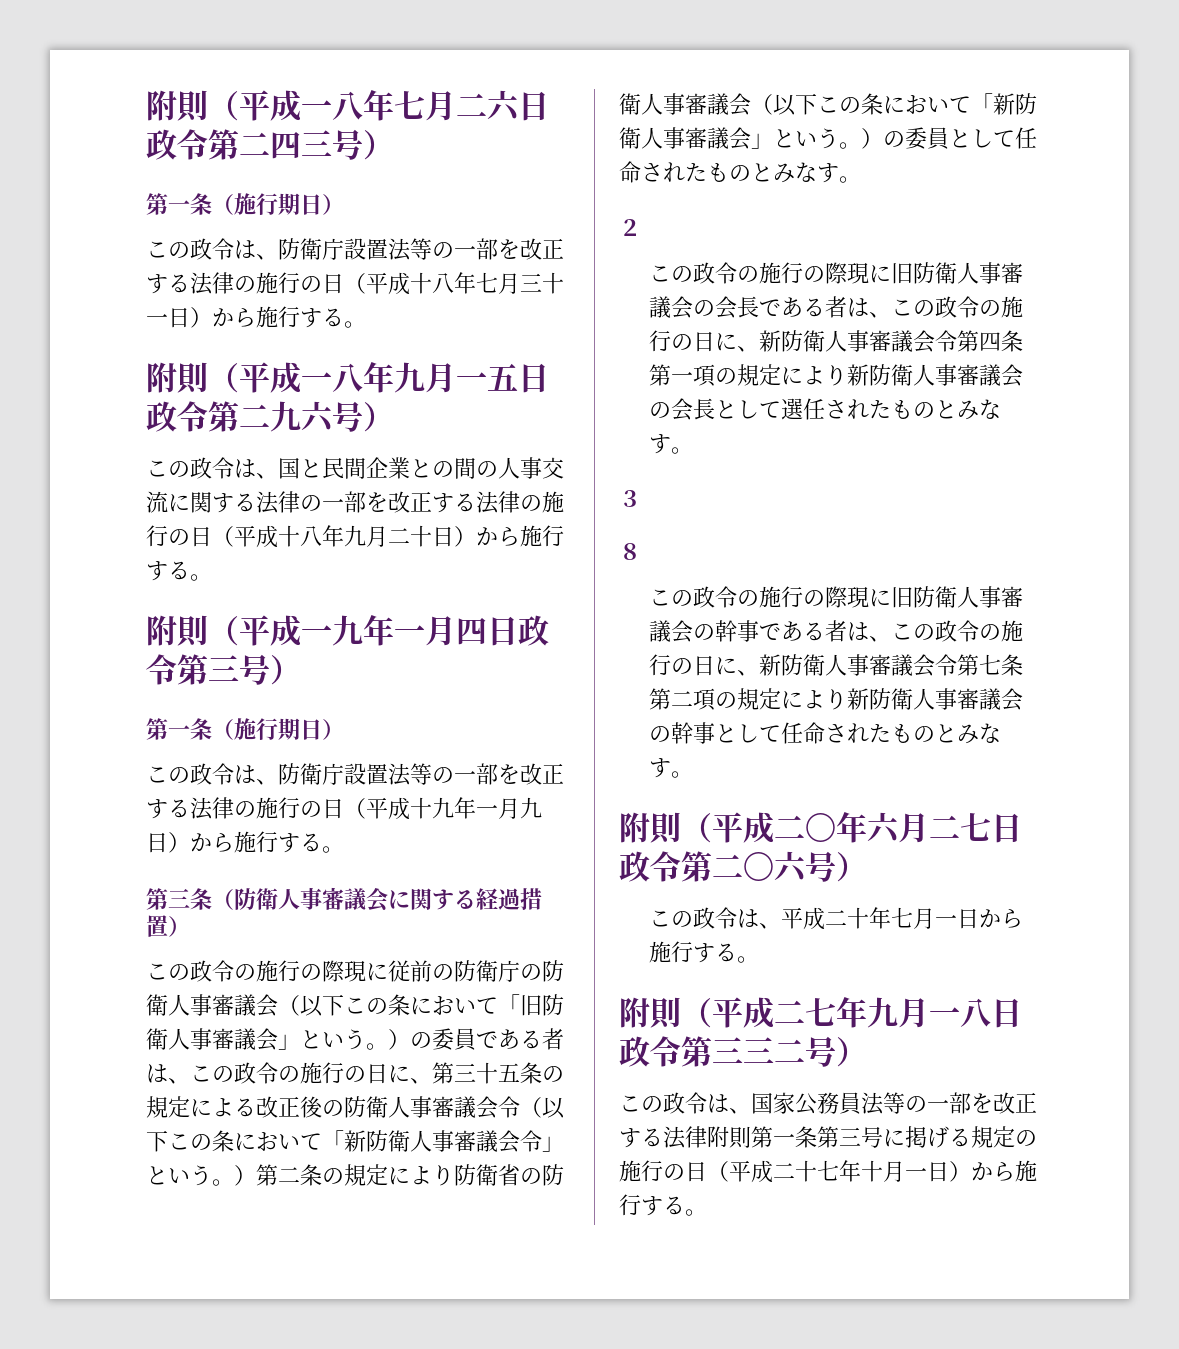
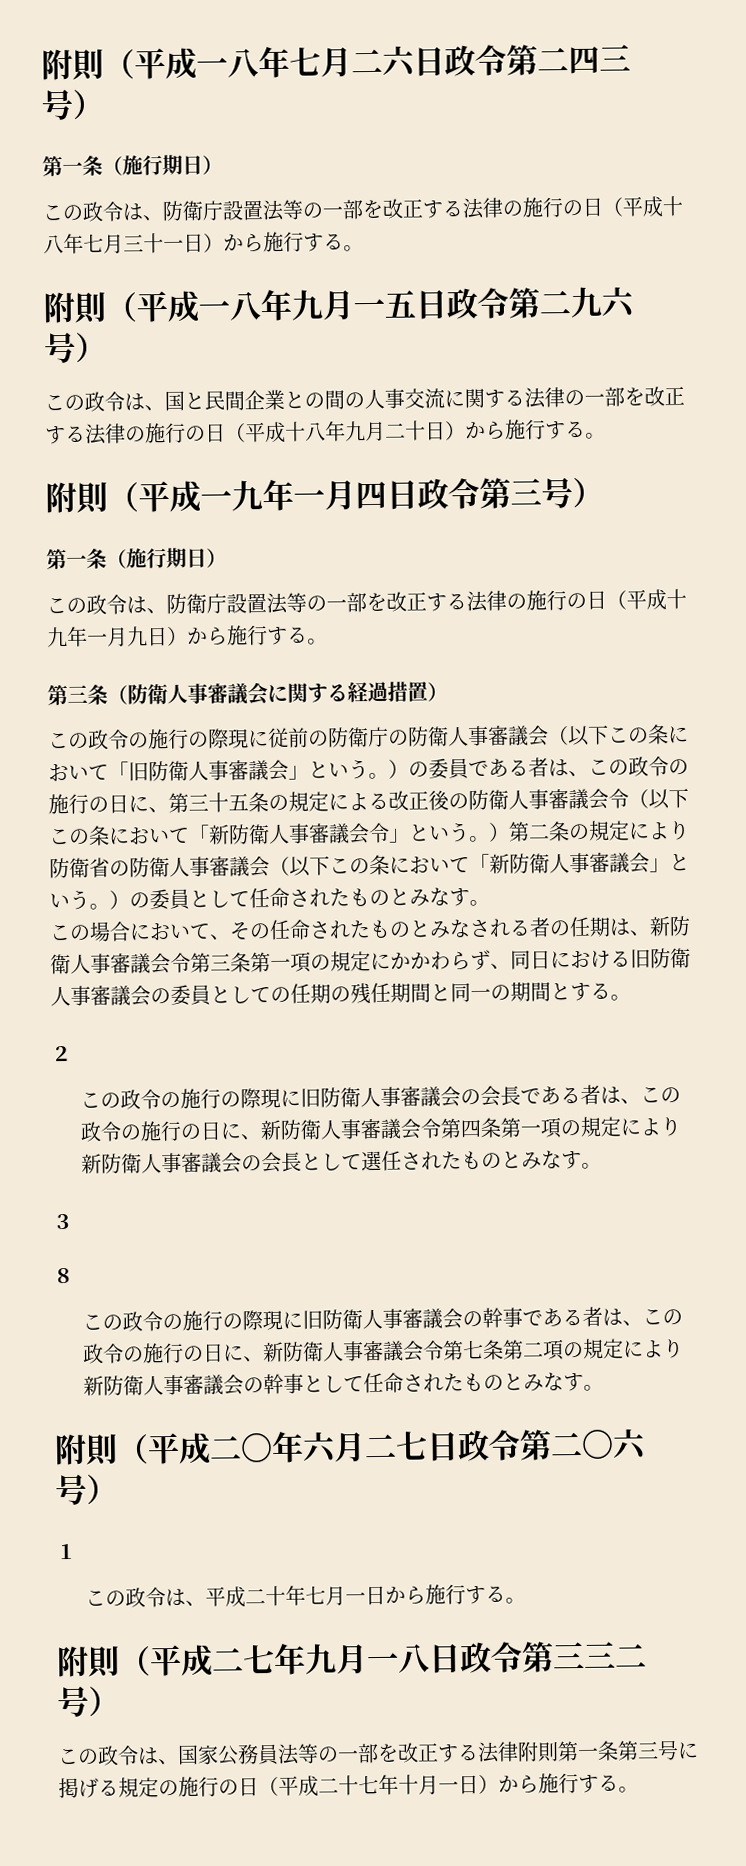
+ この場合において、その任命されたものとみなされる者の任期は、新防衛人事審議会令第三条第一項の規定にかかわらず、同日における旧防衛人事審議会の委員としての任期の残任期間と同一の期間とする。
+ １

